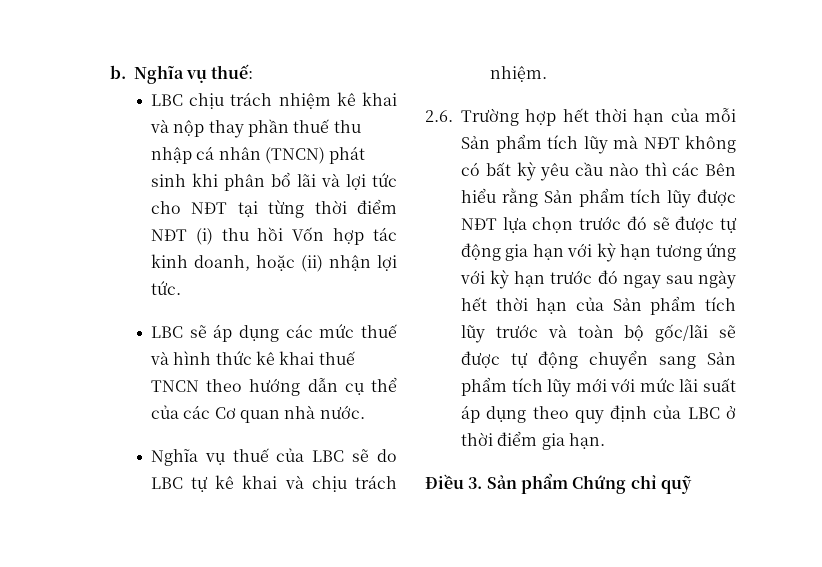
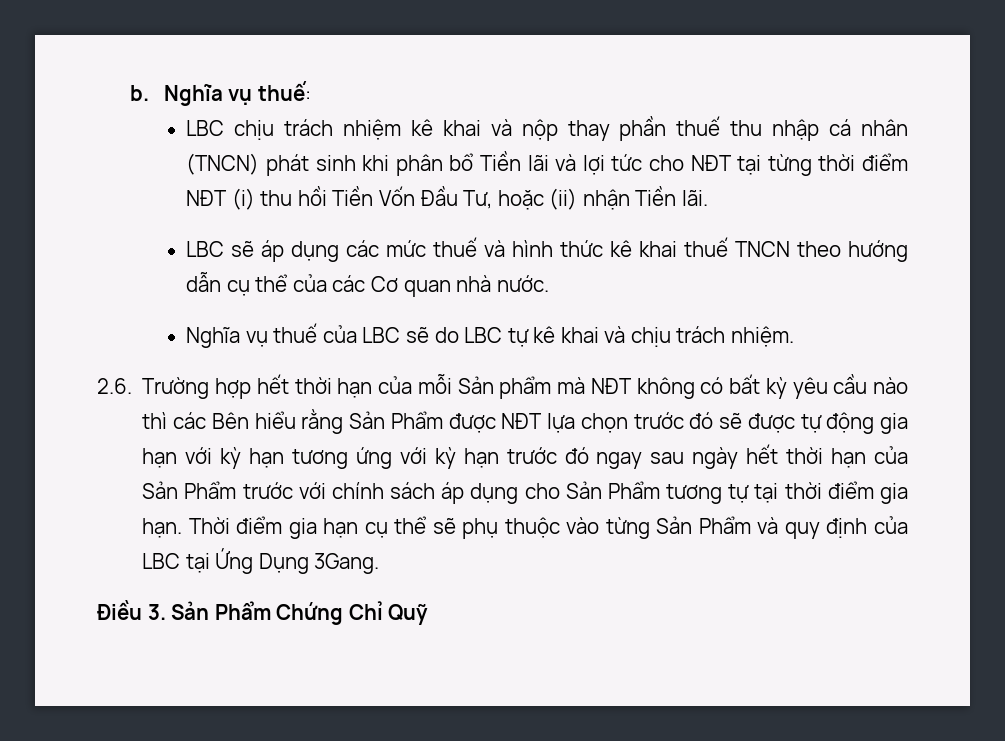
- LBC chịu trách nhiệm kê khai và nộp thay phần thuế thu nhập cá nhân (TNCN) phát sinh khi phân bổ lãi và lợi tức cho NĐT tại từng thời điểm NĐT (i) thu hồi Vốn hợp tác kinh doanh, hoặc (ii) nhận lợi tức.
+ LBC chịu trách nhiệm kê khai và nộp thay phần thuế thu nhập cá nhân (TNCN) phát sinh khi phân bổ Tiền lãi và lợi tức cho NĐT tại từng thời điểm NĐT (i) thu hồi Tiền Vốn Đầu Tư, hoặc (ii) nhận Tiền lãi.
- 2.6. Trường hợp hết thời hạn của mỗi Sản phẩm tích lũy mà NĐT không có bất kỳ yêu cầu nào thì các Bên hiểu rằng Sản phẩm tích lũy được NĐT lựa chọn trước đó sẽ được tự động gia hạn với kỳ hạn tương ứng với kỳ hạn trước đó ngay sau ngày hết thời hạn của Sản phẩm tích lũy trước và toàn bộ gốc/lãi sẽ được tự động chuyển sang Sản phẩm tích lũy mới với mức lãi suất áp dụng theo quy định của LBC ở thời điểm gia hạn.
+ 2.6. Trường hợp hết thời hạn của mỗi Sản phẩm mà NĐT không có bất kỳ yêu cầu nào thì các Bên hiểu rằng Sản Phẩm được NĐT lựa chọn trước đó sẽ được tự động gia hạn với kỳ hạn tương ứng với kỳ hạn trước đó ngay sau ngày hết thời hạn của Sản Phẩm trước với chính sách áp dụng cho Sản Phẩm tương tự tại thời điểm gia hạn. Thời điểm gia hạn cụ thể sẽ phụ thuộc vào từng Sản Phẩm và quy định của LBC tại Ứng Dụng 3Gang.
- Điều 3. Sản phẩm Chứng chỉ quỹ
+ Điều 3. Sản Phẩm Chứng Chỉ Quỹ

